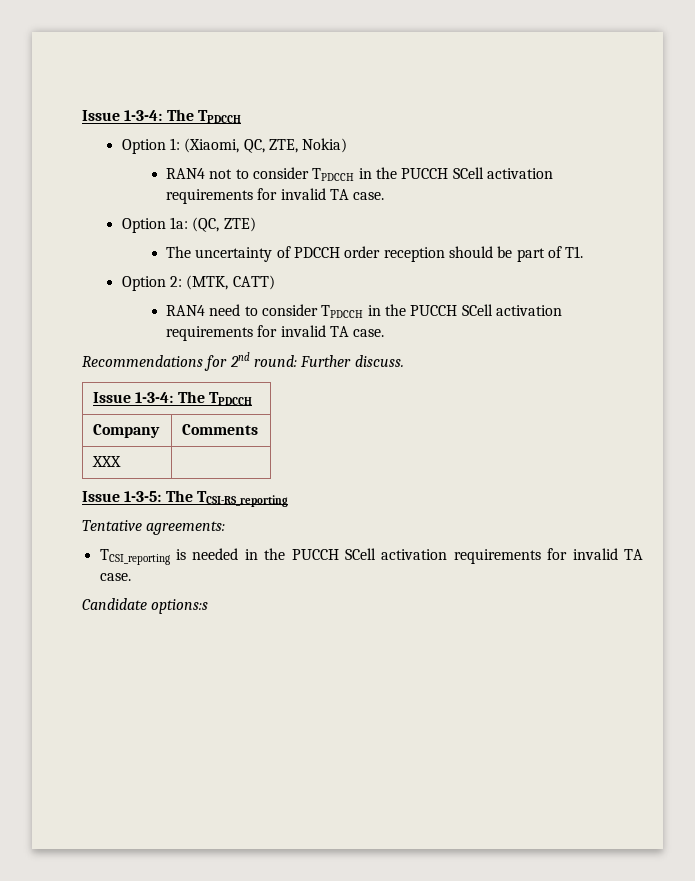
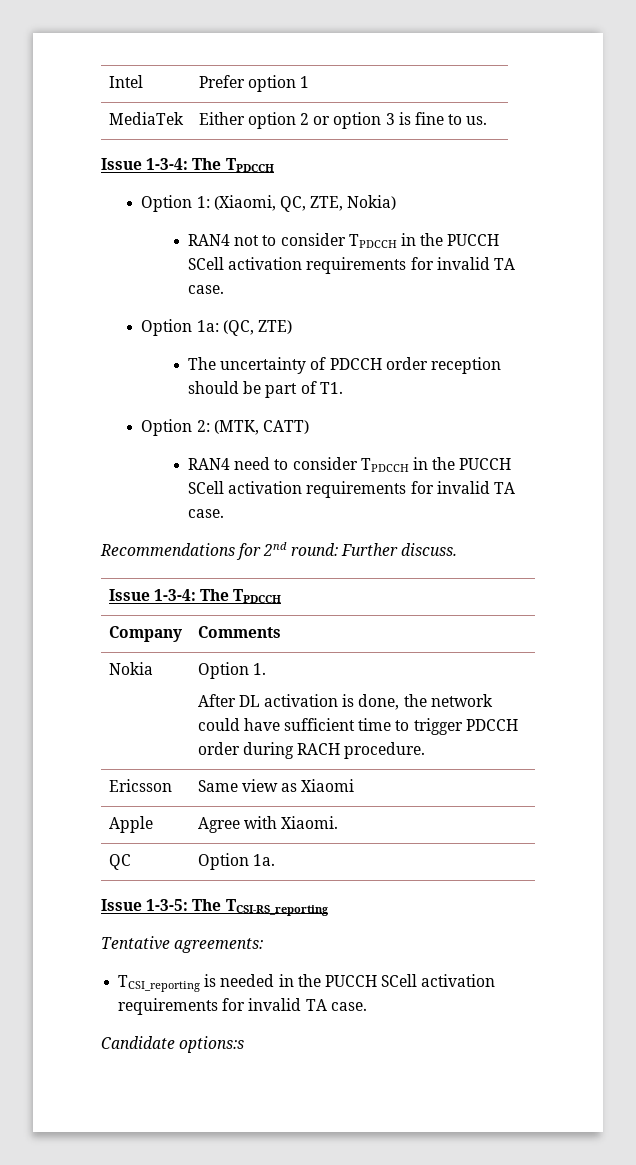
+ Intel | Prefer option 1
+ MediaTek | Either option 2 or option 3 is fine to us.
- XXX |
+ Nokia | Option 1.
+ After DL activation is done, the network could have sufficient time to trigger PDCCH order during RACH procedure.
+ Ericsson | Same view as Xiaomi
+ Apple | Agree with Xiaomi.
+ QC | Option 1a.

